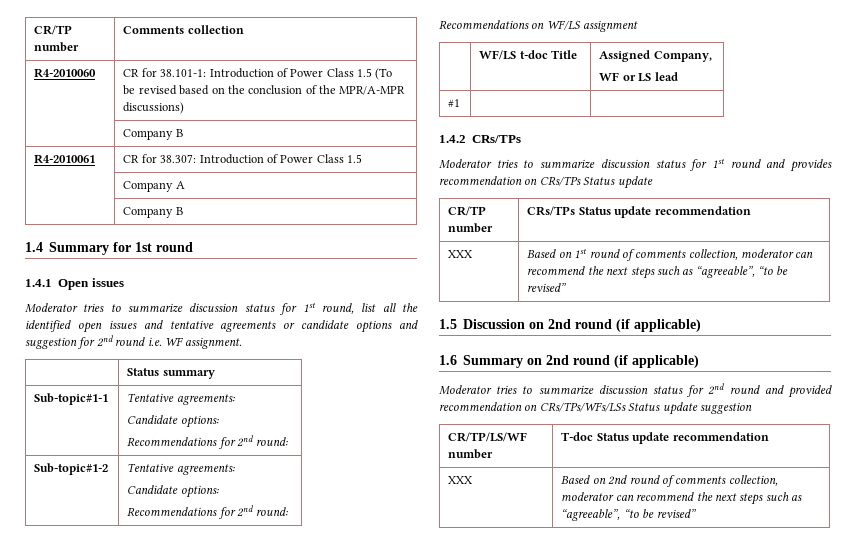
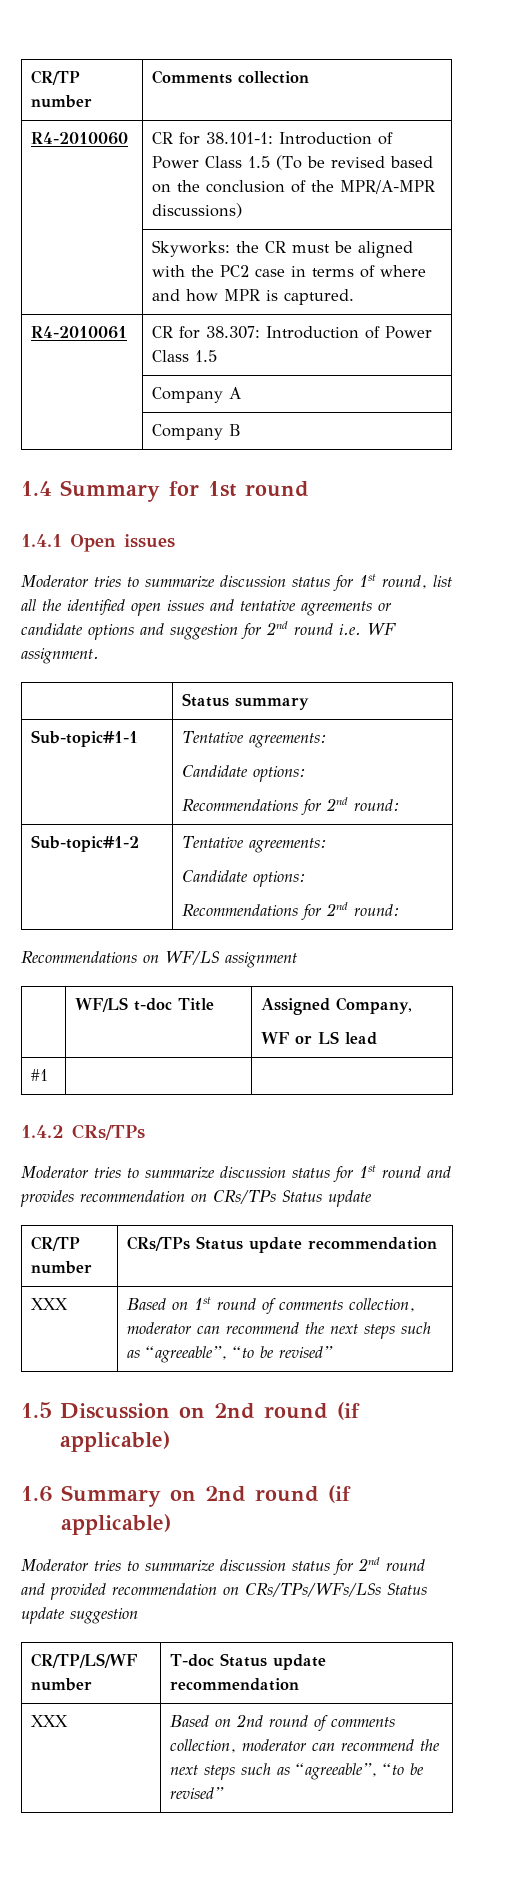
  R4-2010060 | CR for 38.101-1: Introduction of Power Class 1.5 (To be revised based on the conclusion of the MPR/A-MPR discussions)
- | Company B
+ | Skyworks: the CR must be aligned with the PC2 case in terms of where and how MPR is captured.

